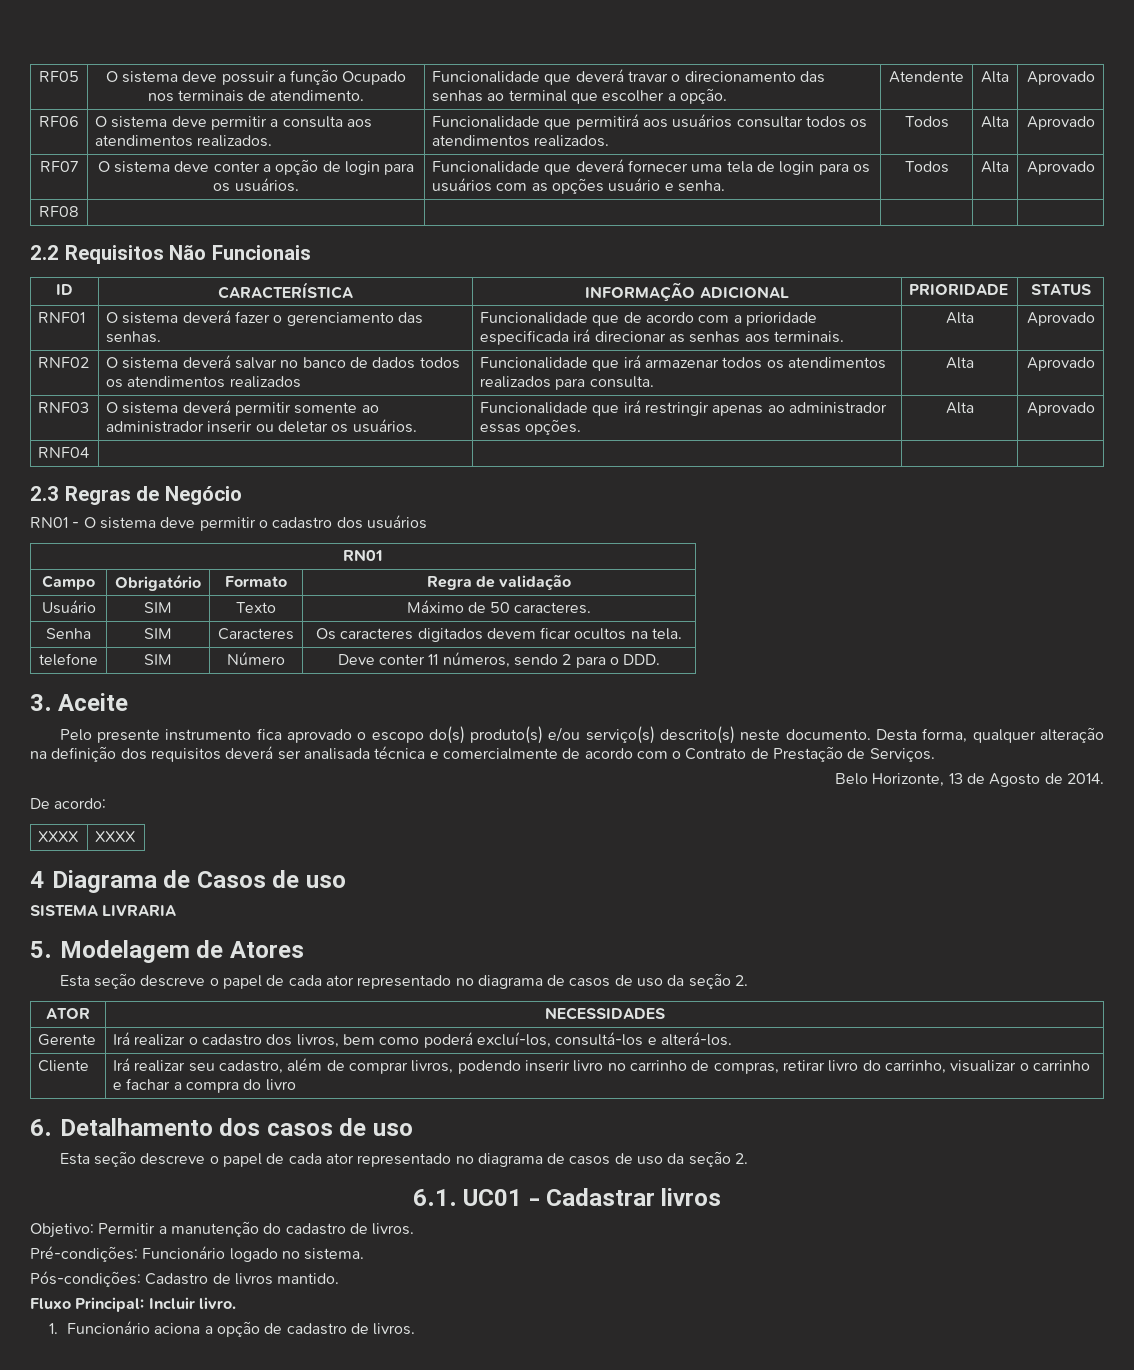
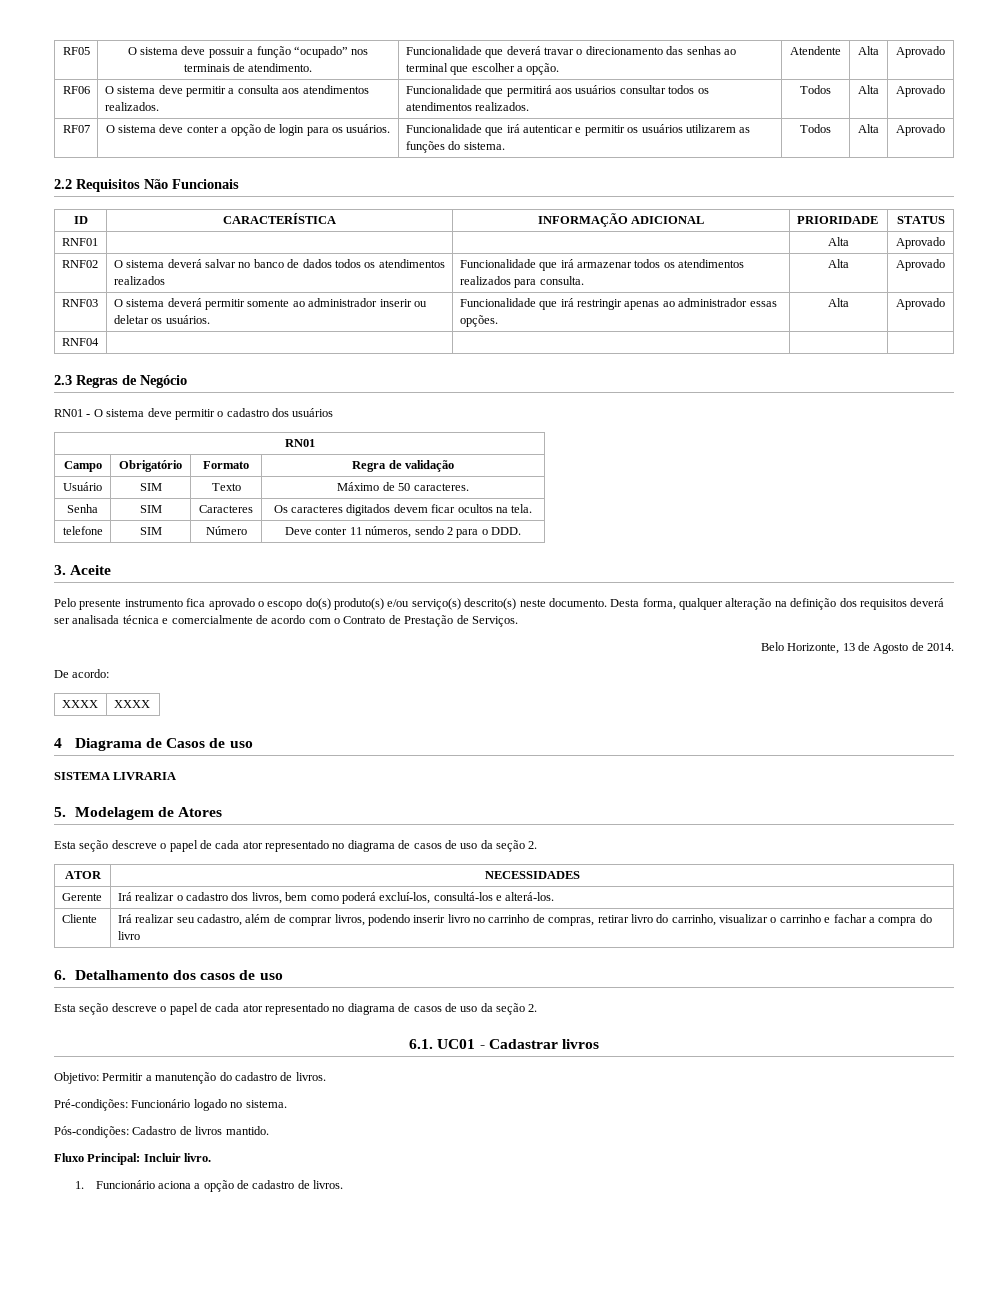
- RF05 | O sistema deve possuir a função Ocupado nos terminais de atendimento. | Funcionalidade que deverá travar o direcionamento das senhas ao terminal que escolher a opção. | Atendente | Alta | Aprovado
+ RF05 | O sistema deve possuir a função “ocupado” nos terminais de atendimento. | Funcionalidade que deverá travar o direcionamento das senhas ao terminal que escolher a opção. | Atendente | Alta | Aprovado
- RF07 | O sistema deve conter a opção de login para os usuários. | Funcionalidade que deverá fornecer uma tela de login para os usuários com as opções usuário e senha. | Todos | Alta | Aprovado
- RF08 | | | | |
+ RF07 | O sistema deve conter a opção de login para os usuários. | Funcionalidade que irá autenticar e permitir os usuários utilizarem as funções do sistema. | Todos | Alta | Aprovado
- RNF01 | O sistema deverá fazer o gerenciamento das senhas. | Funcionalidade que de acordo com a prioridade especificada irá direcionar as senhas aos terminais. | Alta | Aprovado
+ RNF01 | | | Alta | Aprovado

